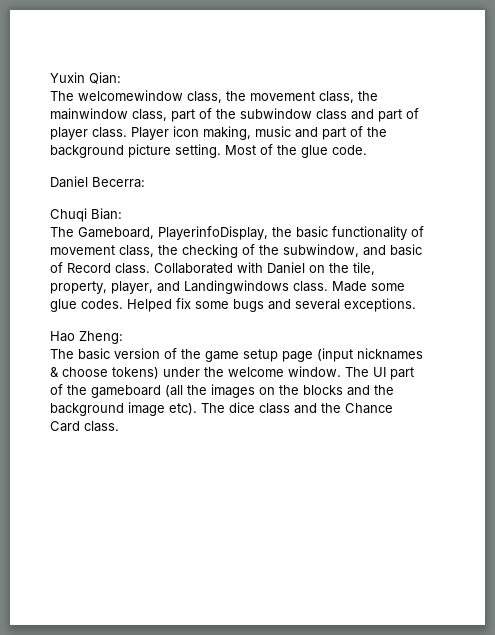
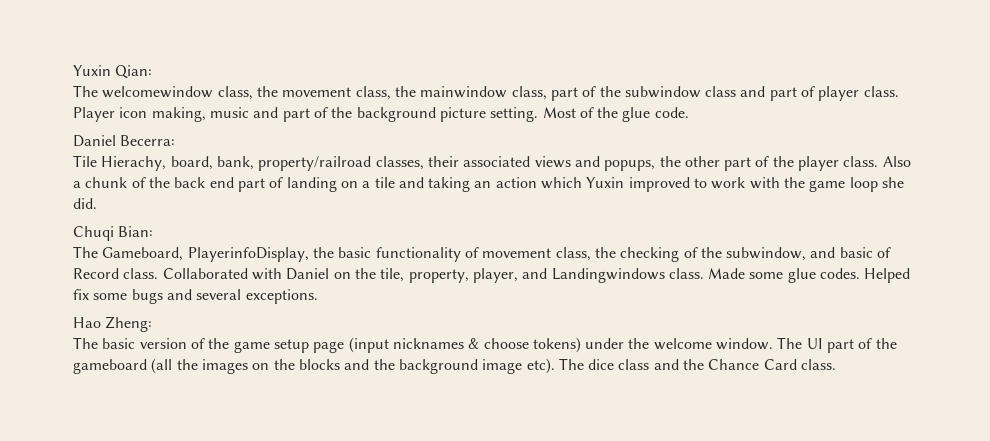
+ Tile Hierachy, board, bank, property/railroad classes, their associated views and popups, the other part of the player class. Also a chunk of the back end part of landing on a tile and taking an action which Yuxin improved to work with the game loop she did.

